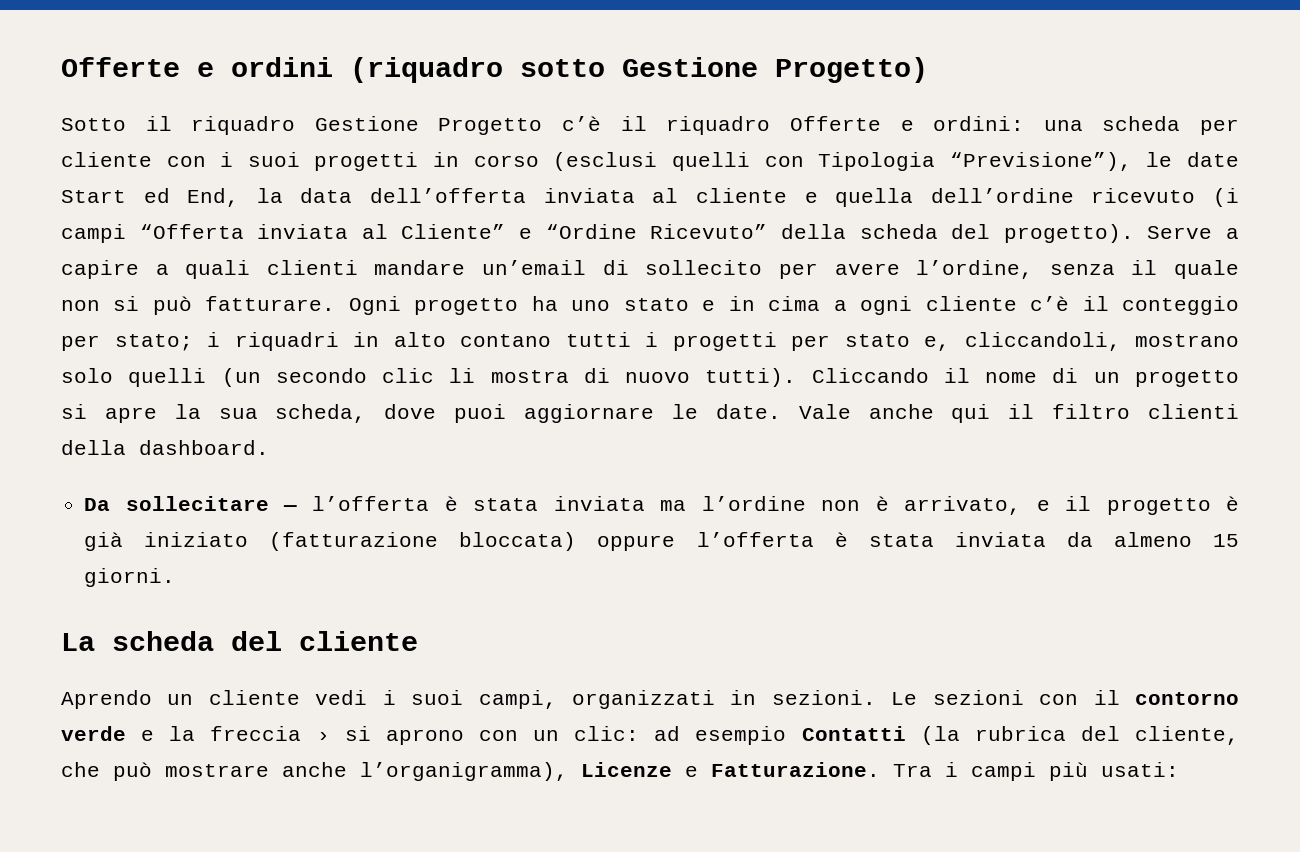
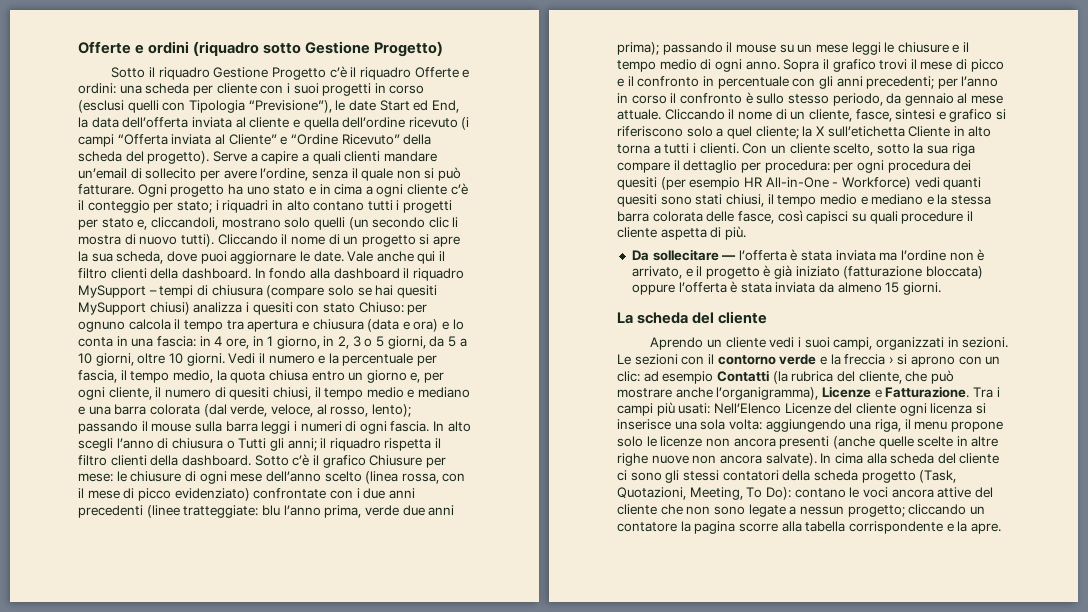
+ In fondo alla dashboard il riquadro MySupport – tempi di chiusura (compare solo se hai quesiti MySupport chiusi) analizza i quesiti con stato Chiuso: per ognuno calcola il tempo tra apertura e chiusura (data e ora) e lo conta in una fascia: in 4 ore, in 1 giorno, in 2, 3 o 5 giorni, da 5 a 10 giorni, oltre 10 giorni. Vedi il numero e la percentuale per fascia, il tempo medio, la quota chiusa entro un giorno e, per ogni cliente, il numero di quesiti chiusi, il tempo medio e mediano e una barra colorata (dal verde, veloce, al rosso, lento); passando il mouse sulla barra leggi i numeri di ogni fascia. In alto scegli l’anno di chiusura o Tutti gli anni; il riquadro rispetta il filtro clienti della dashboard. Sotto c’è il grafico Chiusure per mese: le chiusure di ogni mese dell’anno scelto (linea rossa, con il mese di picco evidenziato) confrontate con i due anni precedenti (linee tratteggiate: blu l’anno prima, verde due anni prima); passando il mouse su un mese leggi le chiusure e il tempo medio di ogni anno. Sopra il grafico trovi il mese di picco e il confronto in percentuale con gli anni precedenti; per l’anno in corso il confronto è sullo stesso periodo, da gennaio al mese attuale. Cliccando il nome di un cliente, fasce, sintesi e grafico si riferiscono solo a quel cliente; la X sull’etichetta Cliente in alto torna a tutti i clienti. Con un cliente scelto, sotto la sua riga compare il dettaglio per procedura: per ogni procedura dei quesiti (per esempio HR All-in-One - Workforce) vedi quanti quesiti sono stati chiusi, il tempo medio e mediano e la stessa barra colorata delle fasce, così capisci su quali procedure il cliente aspetta di più.
- Tra i campi più usati:
+ Tra i campi più usati: Nell’Elenco Licenze del cliente ogni licenza si inserisce una sola volta: aggiungendo una riga, il menu propone solo le licenze non ancora presenti (anche quelle scelte in altre righe nuove non ancora salvate). In cima alla scheda del cliente ci sono gli stessi contatori della scheda progetto (Task, Quotazioni, Meeting, To Do): contano le voci ancora attive del cliente che non sono legate a nessun progetto; cliccando un contatore la pagina scorre alla tabella corrispondente e la apre.

